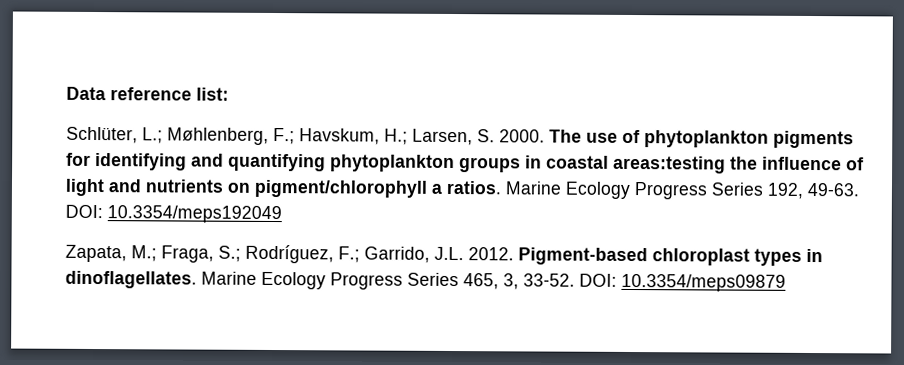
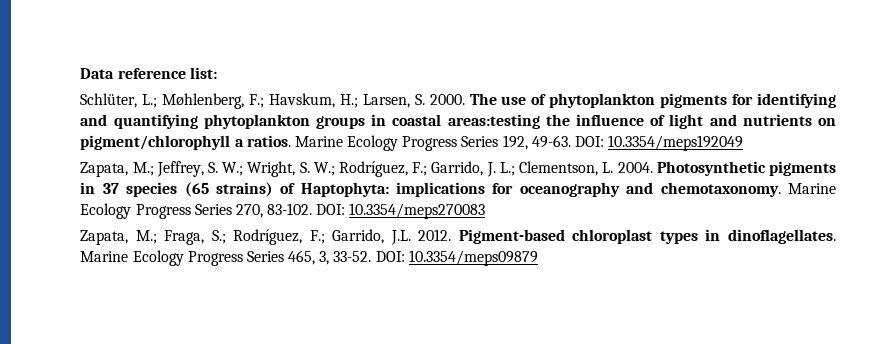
+ Zapata, M.; Jeffrey, S. W.; Wright, S. W.; Rodríguez, F.; Garrido, J. L.; Clementson, L. 2004. Photosynthetic pigments in 37 species (65 strains) of Haptophyta: implications for oceanography and chemotaxonomy. Marine Ecology Progress Series 270, 83-102. DOI: 10.3354/meps270083

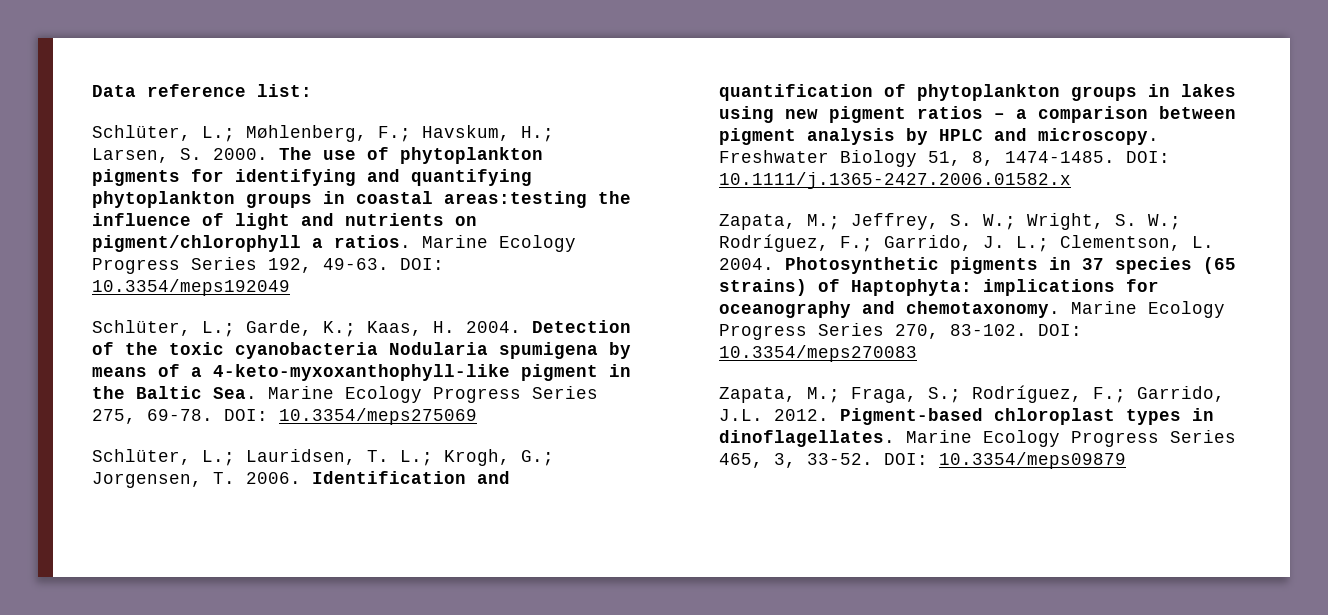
+ Schlüter, L.; Garde, K.; Kaas, H. 2004. Detection of the toxic cyanobacteria Nodularia spumigena by means of a 4-keto-myxoxanthophyll-like pigment in the Baltic Sea. Marine Ecology Progress Series 275, 69-78. DOI: 10.3354/meps275069
+ Schlüter, L.; Lauridsen, T. L.; Krogh, G.; Jorgensen, T. 2006. Identification and quantification of phytoplankton groups in lakes using new pigment ratios – a comparison between pigment analysis by HPLC and microscopy. Freshwater Biology 51, 8, 1474-1485. DOI: 10.1111/j.1365-2427.2006.01582.x

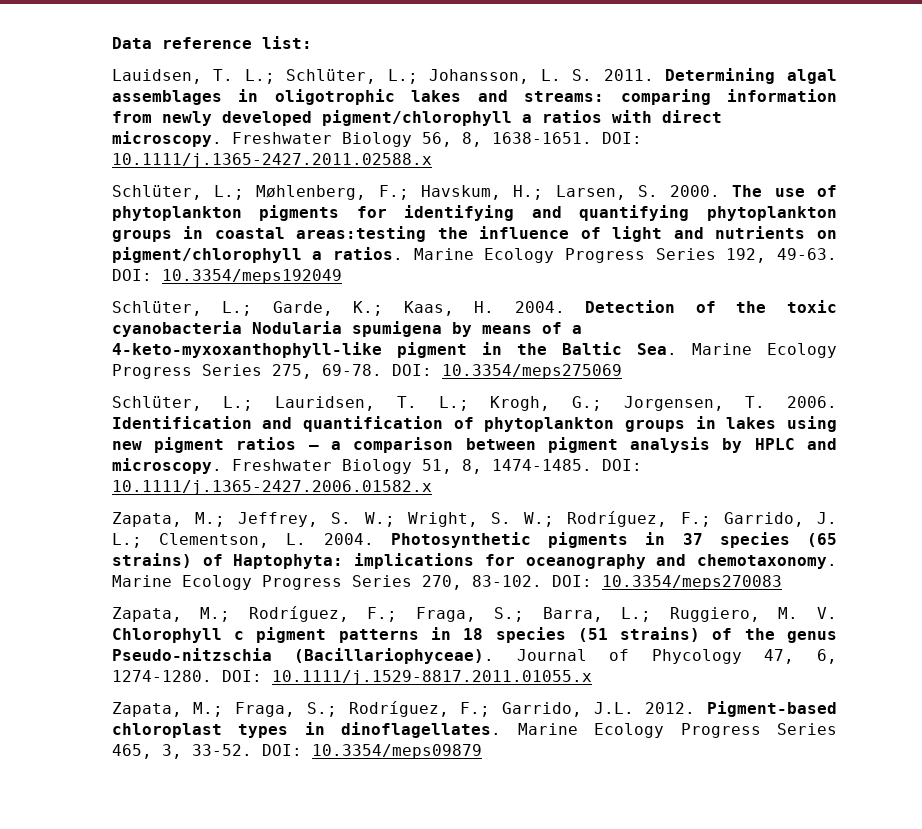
+ Lauidsen, T. L.; Schlüter, L.; Johansson, L. S. 2011. Determining algal assemblages in oligotrophic lakes and streams: comparing information from newly developed pigment/chlorophyll a ratios with direct microscopy. Freshwater Biology 56, 8, 1638-1651. DOI: 10.1111/j.1365-2427.2011.02588.x
+ Zapata, M.; Rodríguez, F.; Fraga, S.; Barra, L.; Ruggiero, M. V. Chlorophyll c pigment patterns in 18 species (51 strains) of the genus Pseudo-nitzschia (Bacillariophyceae). Journal of Phycology 47, 6, 1274-1280. DOI: 10.1111/j.1529-8817.2011.01055.x

